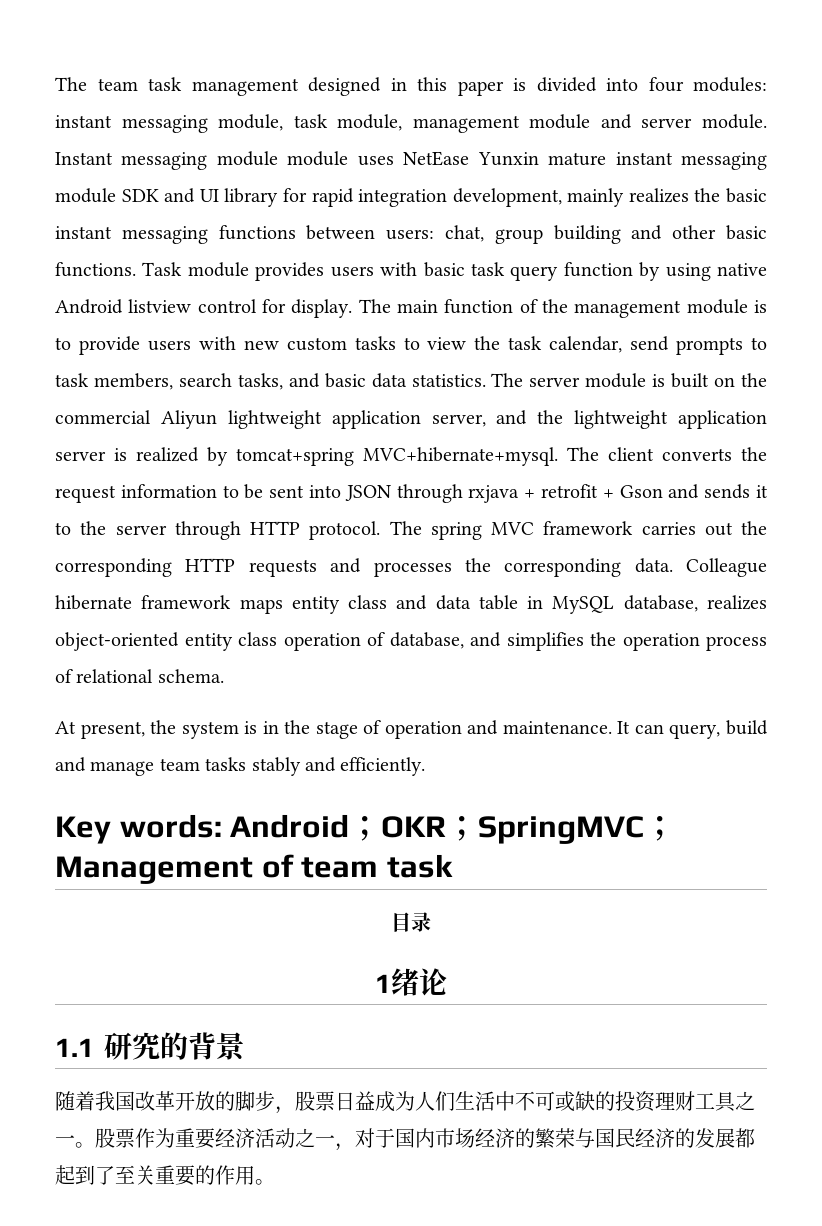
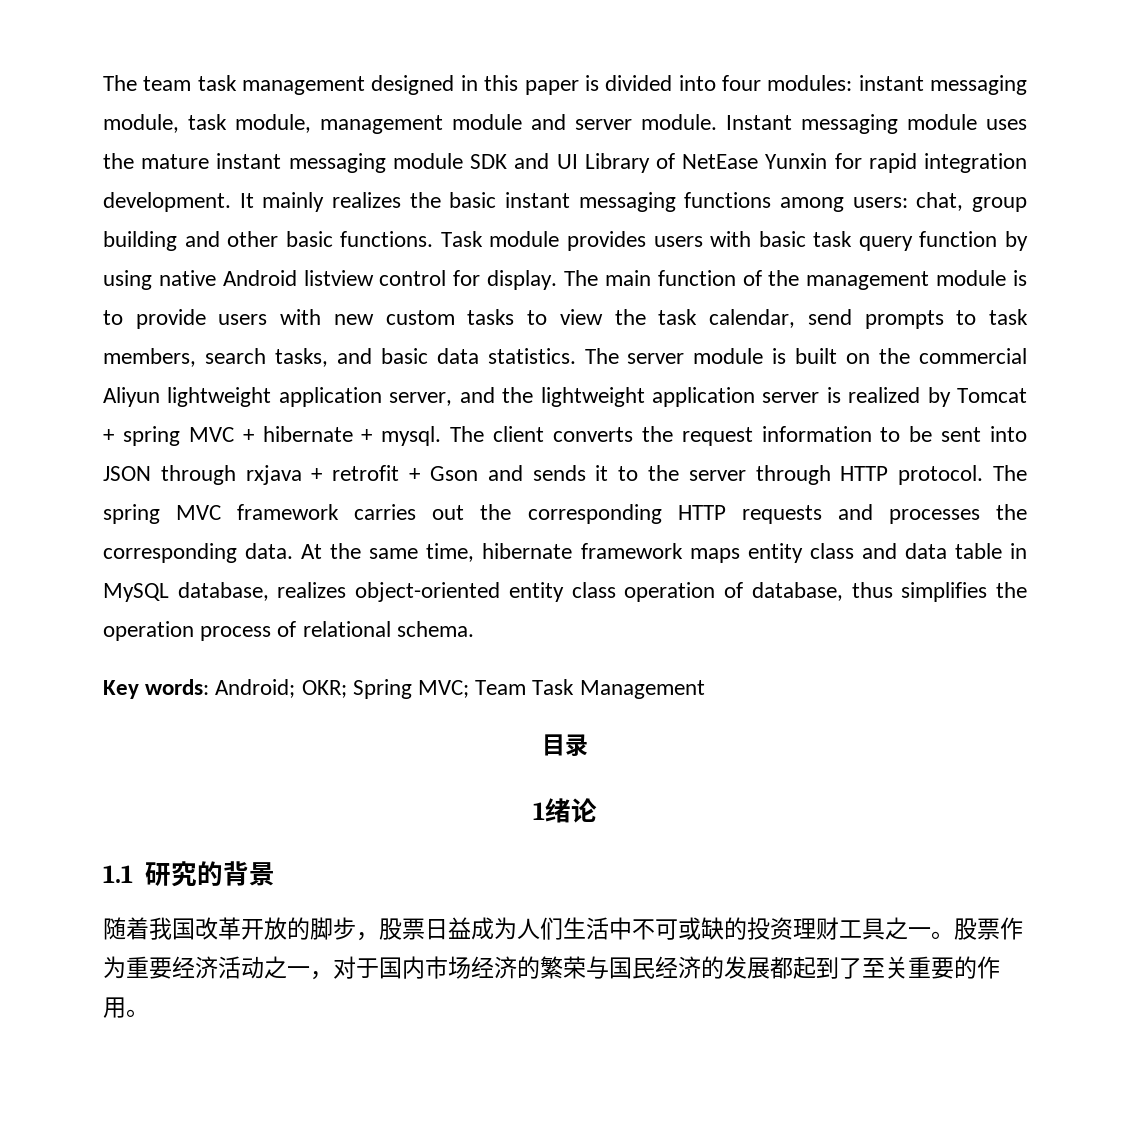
- Instant messaging module module uses NetEase Yunxin mature instant messaging module SDK and UI library for rapid integration development, mainly realizes the basic instant messaging functions between users: chat, group building and other basic functions.
+ Instant messaging module uses the mature instant messaging module SDK and UI Library of NetEase Yunxin for rapid integration development. It mainly realizes the basic instant messaging functions among users: chat, group building and other basic functions.
- The server module is built on the commercial Aliyun lightweight application server, and the lightweight application server is realized by tomcat+spring MVC+hibernate+mysql.
+ The server module is built on the commercial Aliyun lightweight application server, and the lightweight application server is realized by Tomcat + spring MVC + hibernate + mysql.
- Colleague hibernate framework maps entity class and data table in MySQL database, realizes object-oriented entity class operation of database, and simplifies the operation process of relational schema.
+ At the same time, hibernate framework maps entity class and data table in MySQL database, realizes object-oriented entity class operation of database, thus simplifies the operation process of relational schema.
- At present, the system is in the stage of operation and maintenance. It can query, build and manage team tasks stably and efficiently.
- Key words: Android；OKR；SpringMVC；Management of team task
+ Key words: Android; OKR; Spring MVC; Team Task Management

